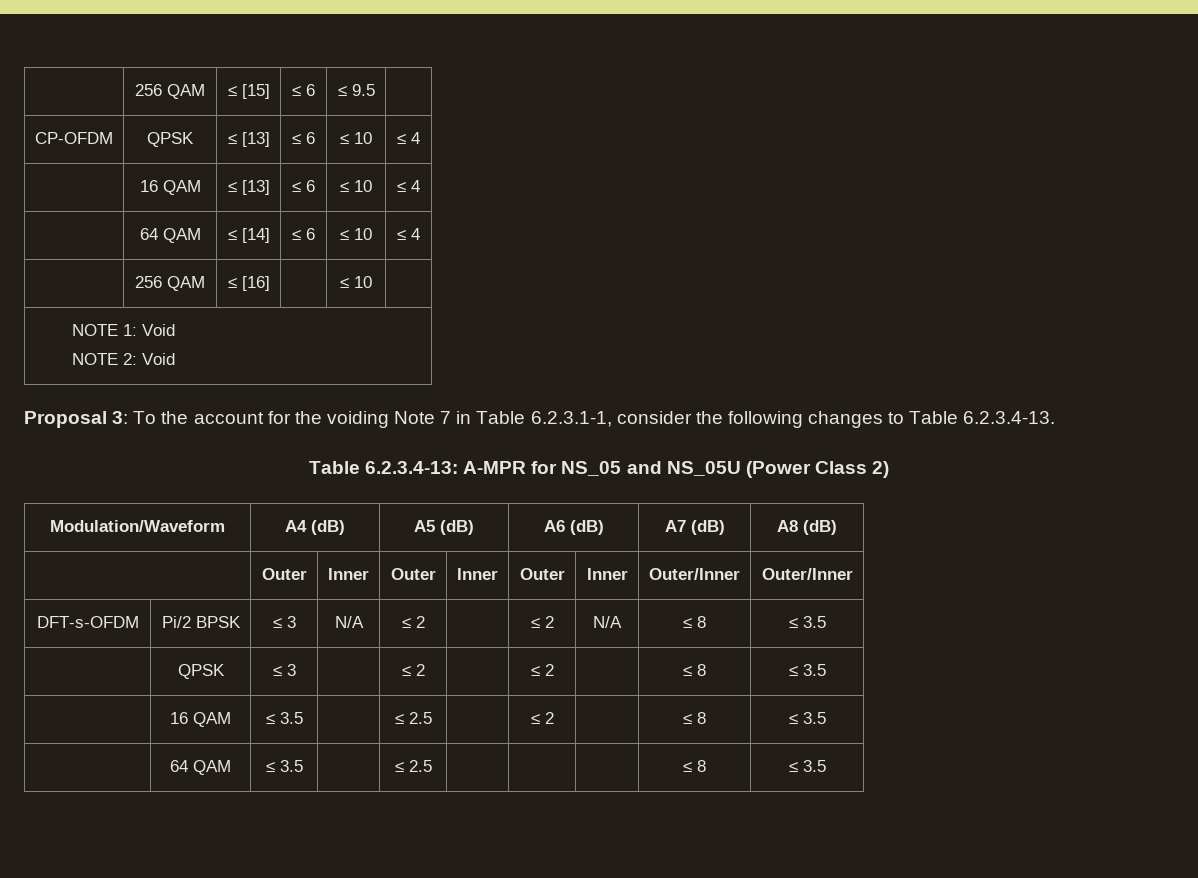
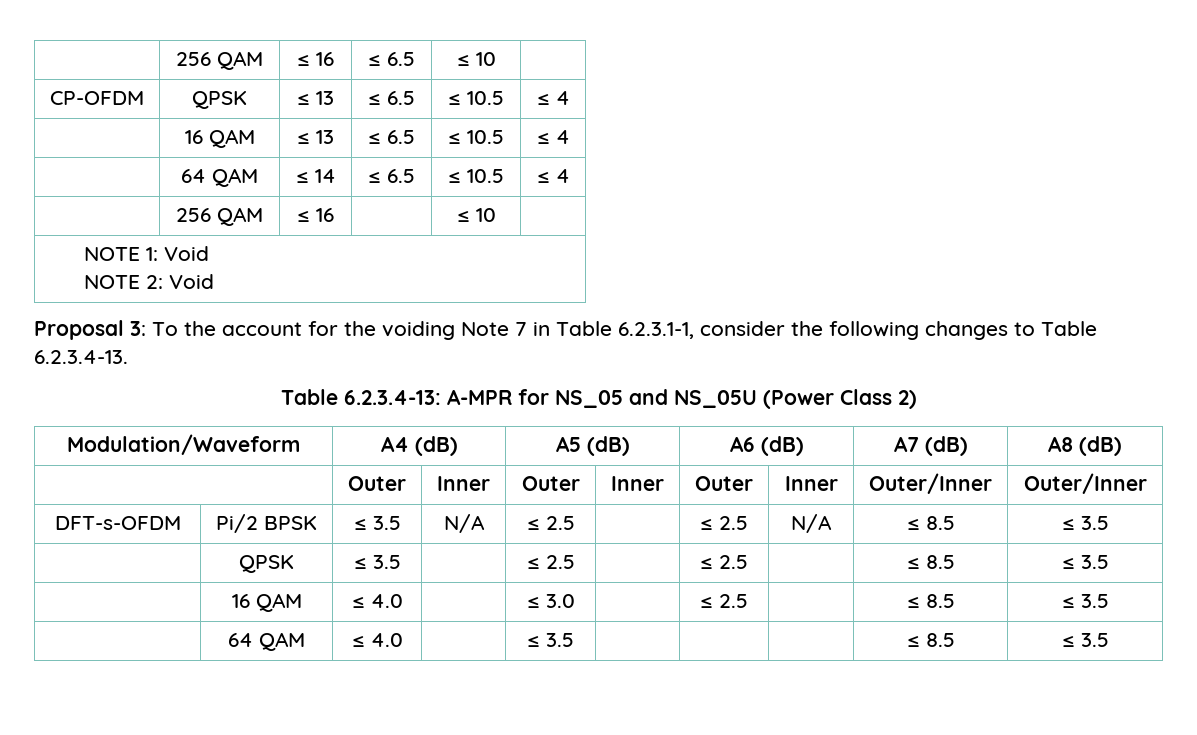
- | 256 QAM | ≤ [15] | ≤ 6 | ≤ 9.5 |
+ | 256 QAM | ≤ 16 | ≤ 6.5 | ≤ 10 |
- CP-OFDM | QPSK | ≤ [13] | ≤ 6 | ≤ 10 | ≤ 4
+ CP-OFDM | QPSK | ≤ 13 | ≤ 6.5 | ≤ 10.5 | ≤ 4
- | 16 QAM | ≤ [13] | ≤ 6 | ≤ 10 | ≤ 4
+ | 16 QAM | ≤ 13 | ≤ 6.5 | ≤ 10.5 | ≤ 4
- | 64 QAM | ≤ [14] | ≤ 6 | ≤ 10 | ≤ 4
+ | 64 QAM | ≤ 14 | ≤ 6.5 | ≤ 10.5 | ≤ 4
- | 256 QAM | ≤ [16] | | ≤ 10 |
+ | 256 QAM | ≤ 16 | | ≤ 10 |
- DFT-s-OFDM | Pi/2 BPSK | ≤ 3 | N/A | ≤ 2 | | ≤ 2 | N/A | ≤ 8 | ≤ 3.5
+ DFT-s-OFDM | Pi/2 BPSK | ≤ 3.5 | N/A | ≤ 2.5 | | ≤ 2.5 | N/A | ≤ 8.5 | ≤ 3.5
- | QPSK | ≤ 3 | | ≤ 2 | | ≤ 2 | | ≤ 8 | ≤ 3.5
- | 16 QAM | ≤ 3.5 | | ≤ 2.5 | | ≤ 2 | | ≤ 8 | ≤ 3.5
+ | QPSK | ≤ 3.5 | | ≤ 2.5 | | ≤ 2.5 | | ≤ 8.5 | ≤ 3.5
+ | 16 QAM | ≤ 4.0 | | ≤ 3.0 | | ≤ 2.5 | | ≤ 8.5 | ≤ 3.5
- | 64 QAM | ≤ 3.5 | | ≤ 2.5 | | | | ≤ 8 | ≤ 3.5
+ | 64 QAM | ≤ 4.0 | | ≤ 3.5 | | | | ≤ 8.5 | ≤ 3.5

